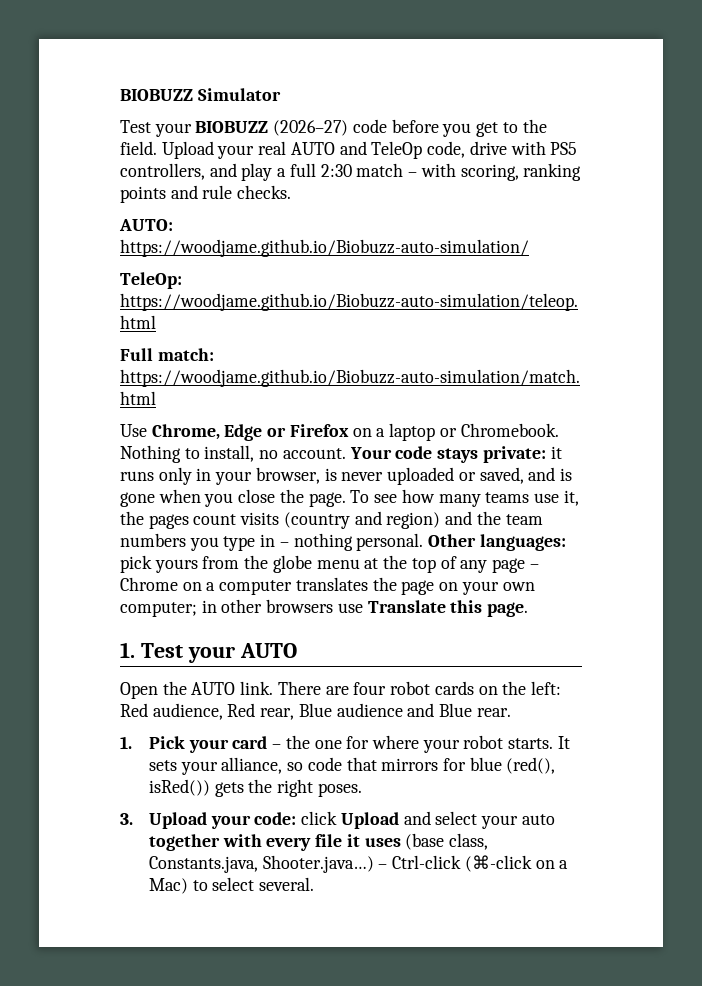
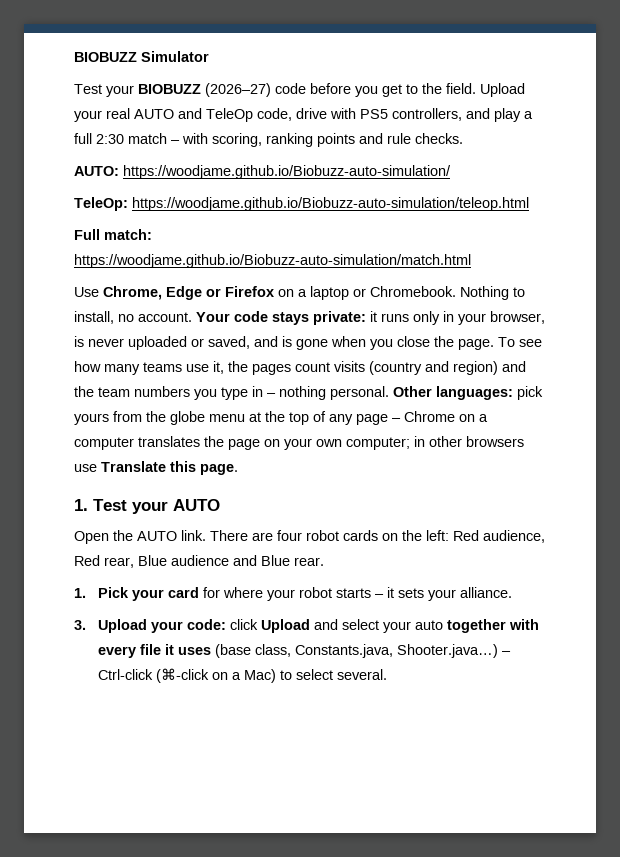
- 1. Pick your card – the one for where your robot starts. It sets your alliance, so code that mirrors for blue (red(), isRed()) gets the right poses.
+ 1. Pick your card for where your robot starts – it sets your alliance.

